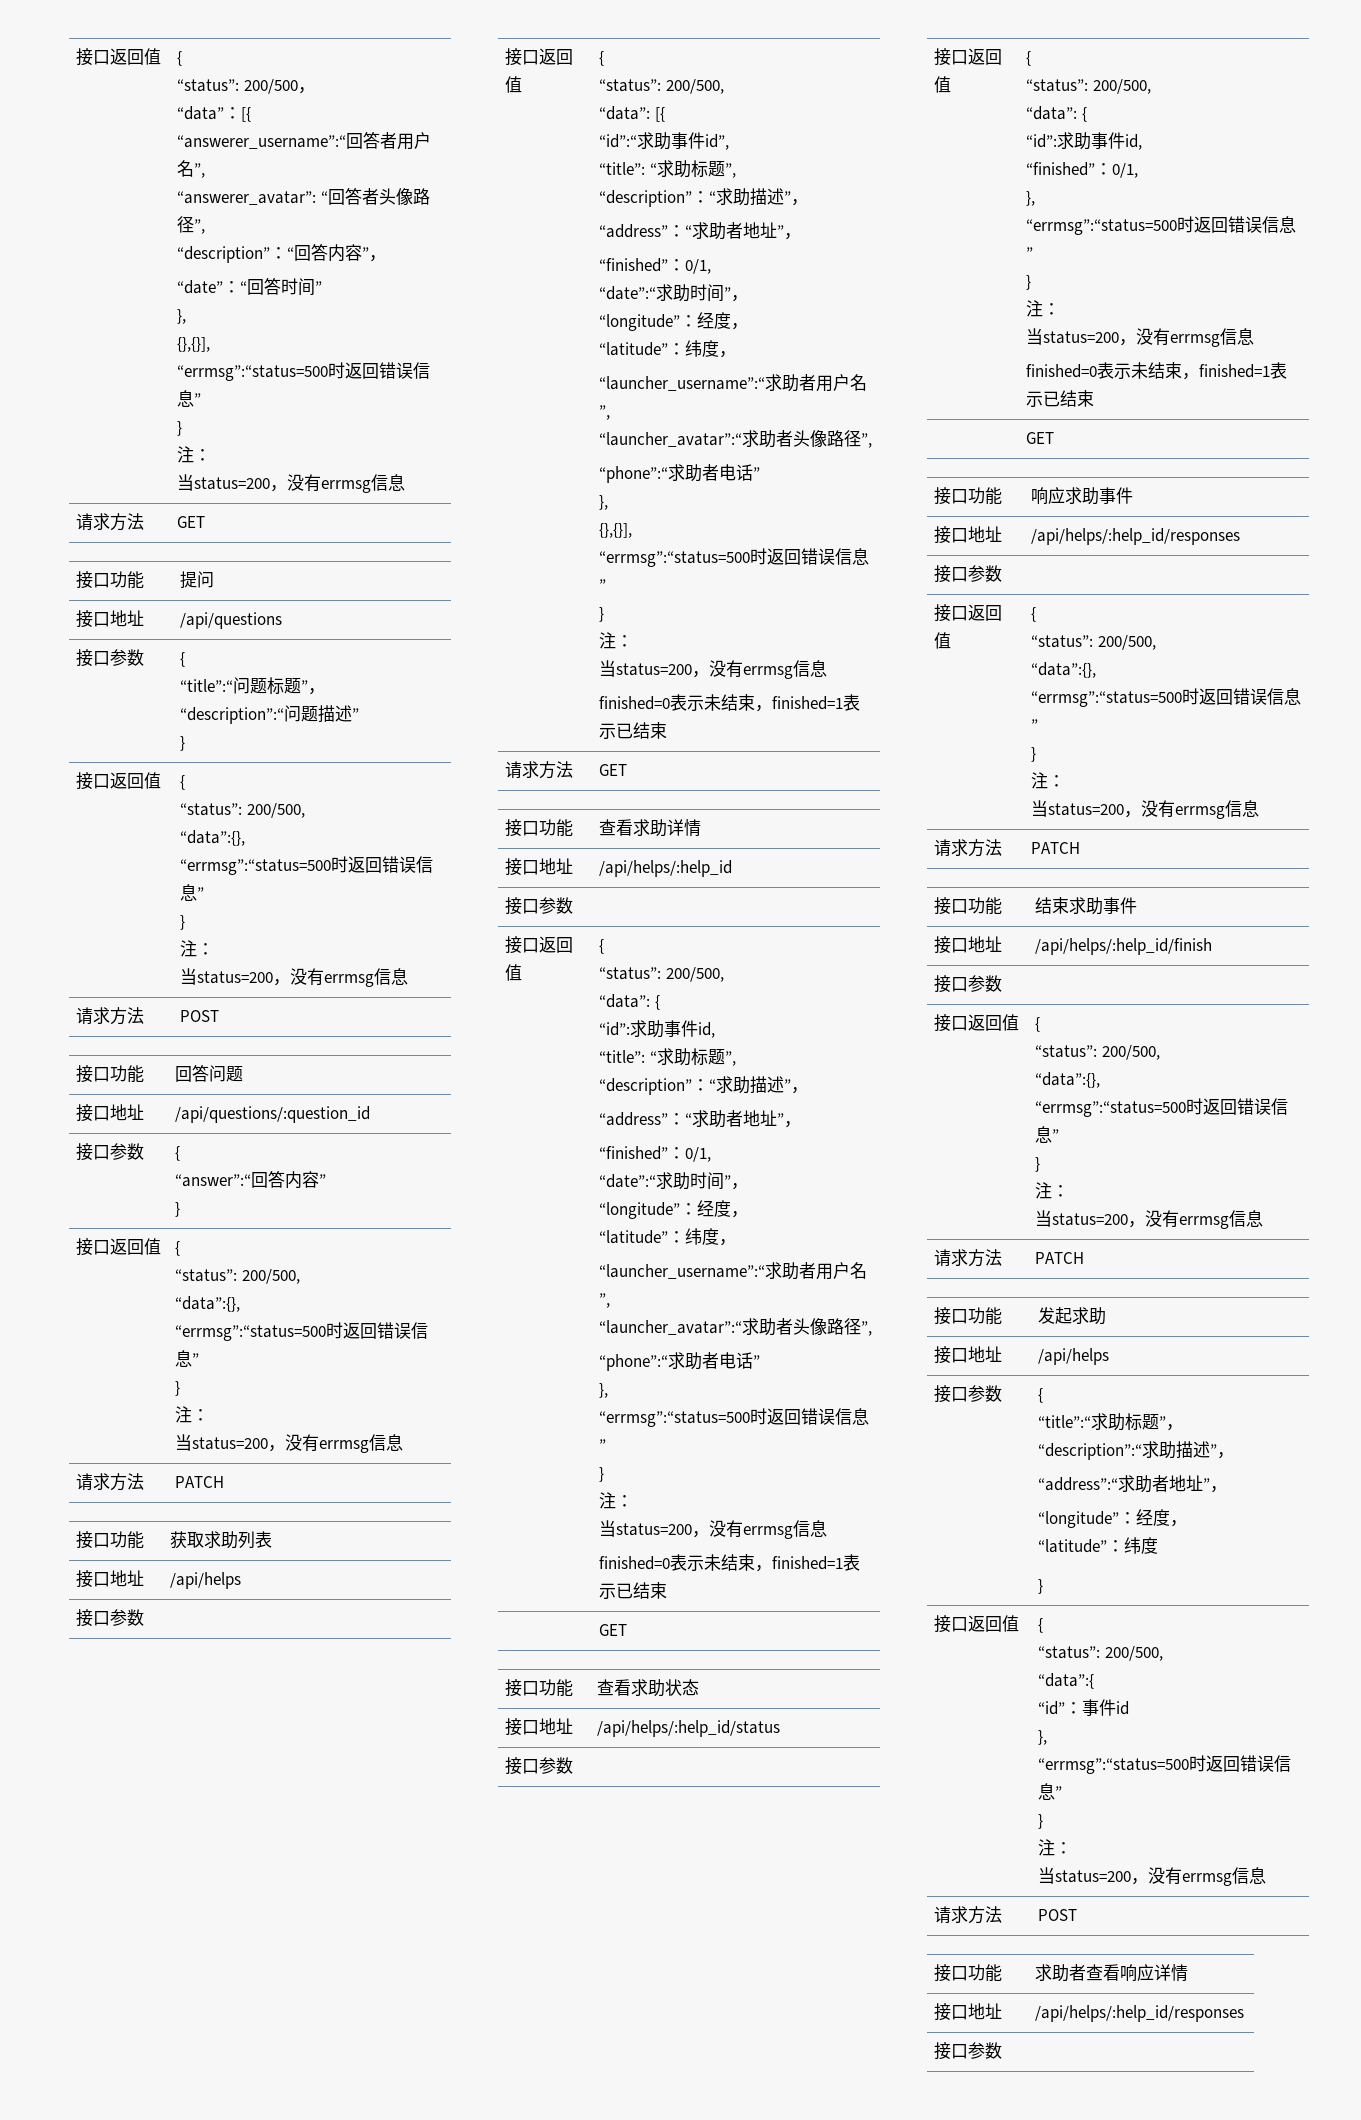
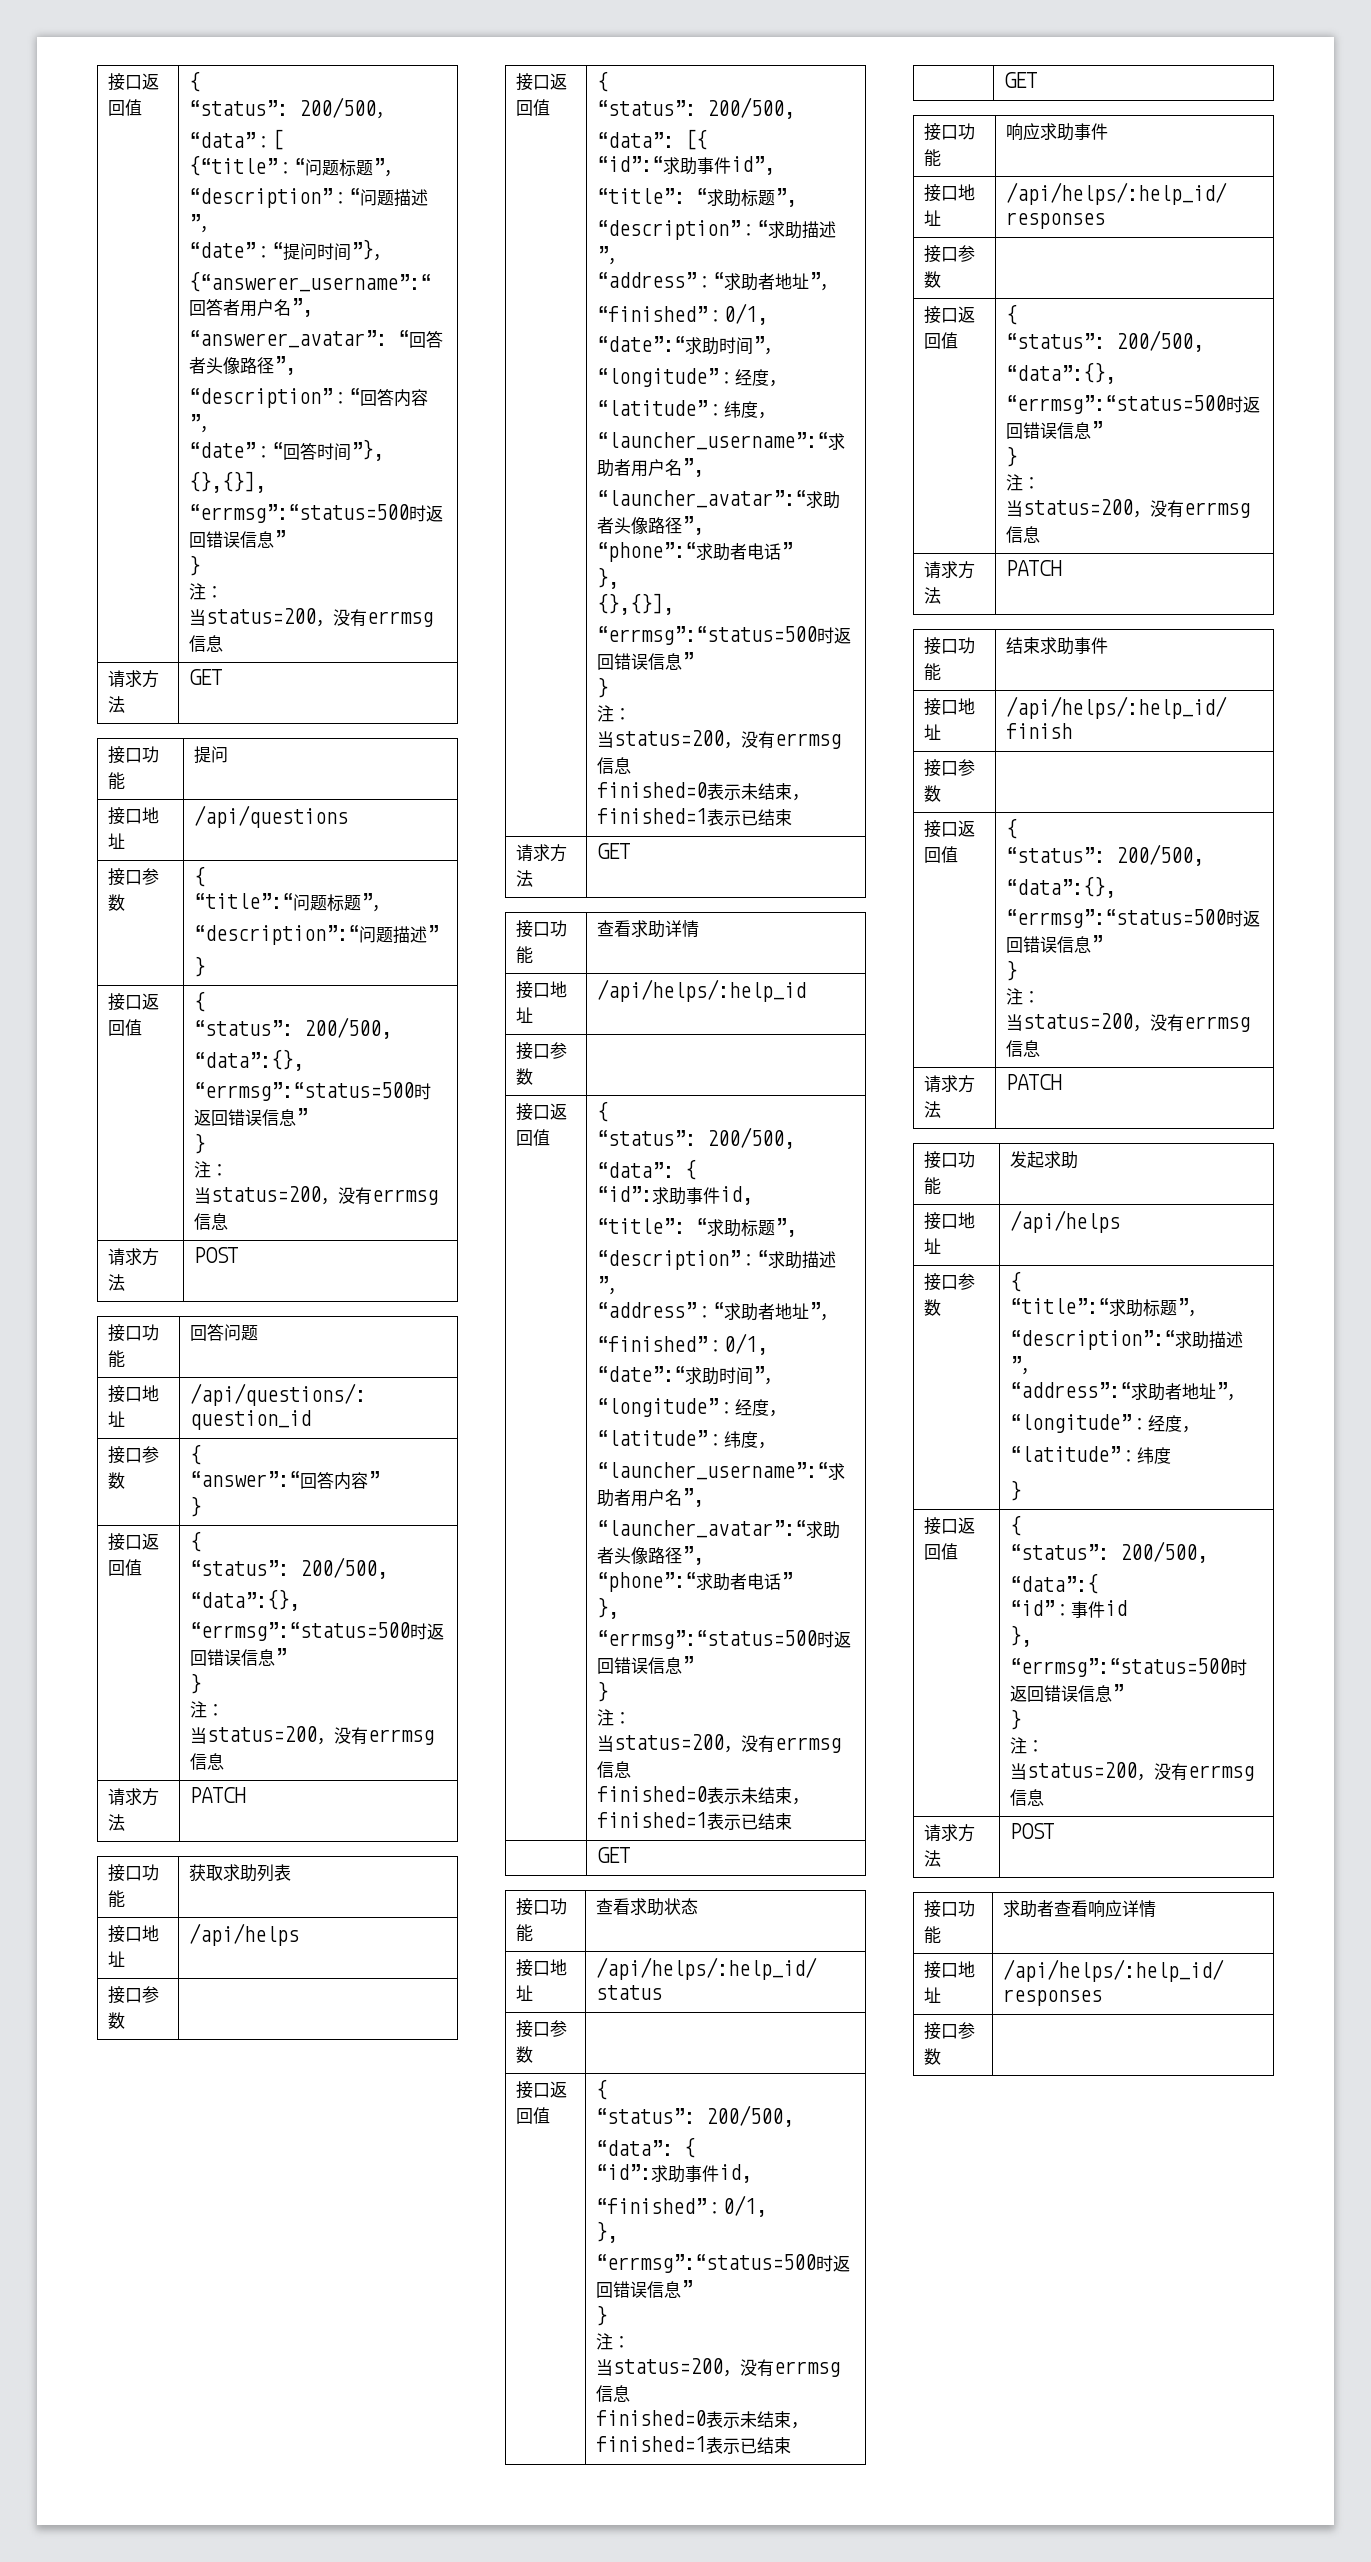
- “data”：[{
- “answerer_username”:“回答者用户名”,
+ “data”：[
+ {“title”：“问题标题”，
+ “description”：“问题描述”，
+ “date”：“提问时间”}，
+ {“answerer_username”:“回答者用户名”,
- “date”：“回答时间”
- },
+ “date”：“回答时间”},

